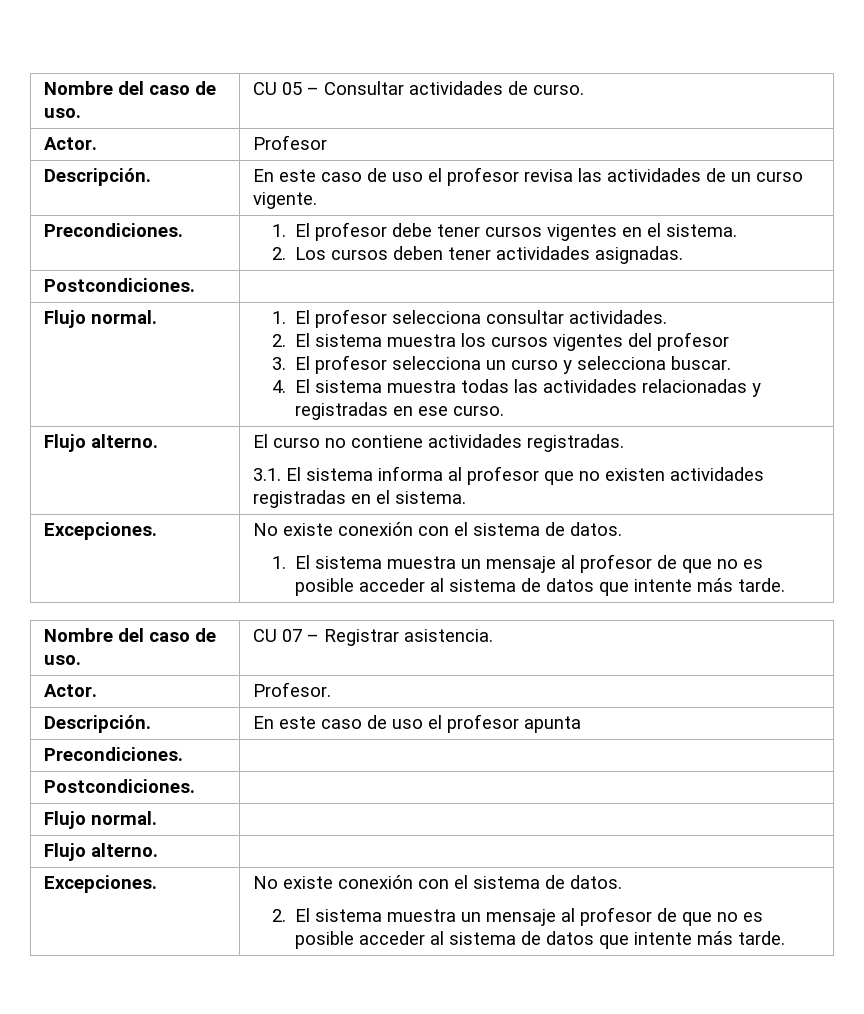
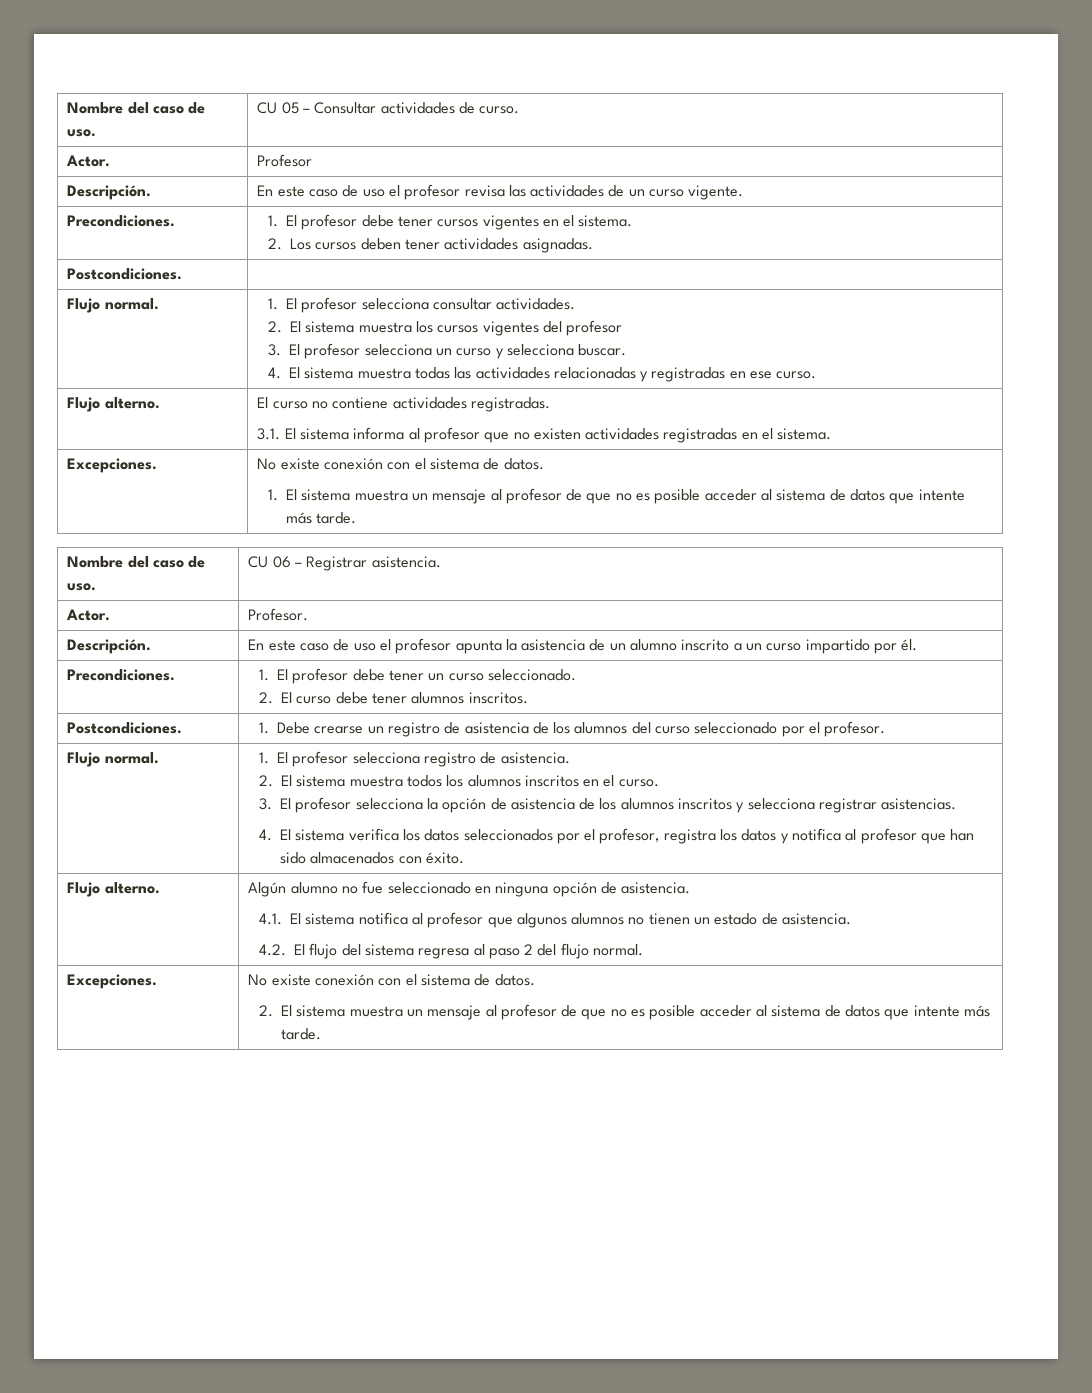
- Nombre del caso de uso. | CU 07 – Registrar asistencia.
+ Nombre del caso de uso. | CU 06 – Registrar asistencia.
- Descripción. | En este caso de uso el profesor apunta
- Precondiciones. |
- Postcondiciones. |
- Flujo normal. |
- Flujo alterno. |
+ Descripción. | En este caso de uso el profesor apunta la asistencia de un alumno inscrito a un curso impartido por él.
+ Precondiciones. | 1. El profesor debe tener un curso seleccionado.
+ 2. El curso debe tener alumnos inscritos.
+ Postcondiciones. | 1. Debe crearse un registro de asistencia de los alumnos del curso seleccionado por el profesor.
+ Flujo normal. | 1. El profesor selecciona registro de asistencia.
+ 2. El sistema muestra todos los alumnos inscritos en el curso.
+ 3. El profesor selecciona la opción de asistencia de los alumnos inscritos y selecciona registrar asistencias.
+ 4. El sistema verifica los datos seleccionados por el profesor, registra los datos y notifica al profesor que han sido almacenados con éxito.
+ Flujo alterno. | Algún alumno no fue seleccionado en ninguna opción de asistencia.
+ 4.1. El sistema notifica al profesor que algunos alumnos no tienen un estado de asistencia.
+ 4.2. El flujo del sistema regresa al paso 2 del flujo normal.

